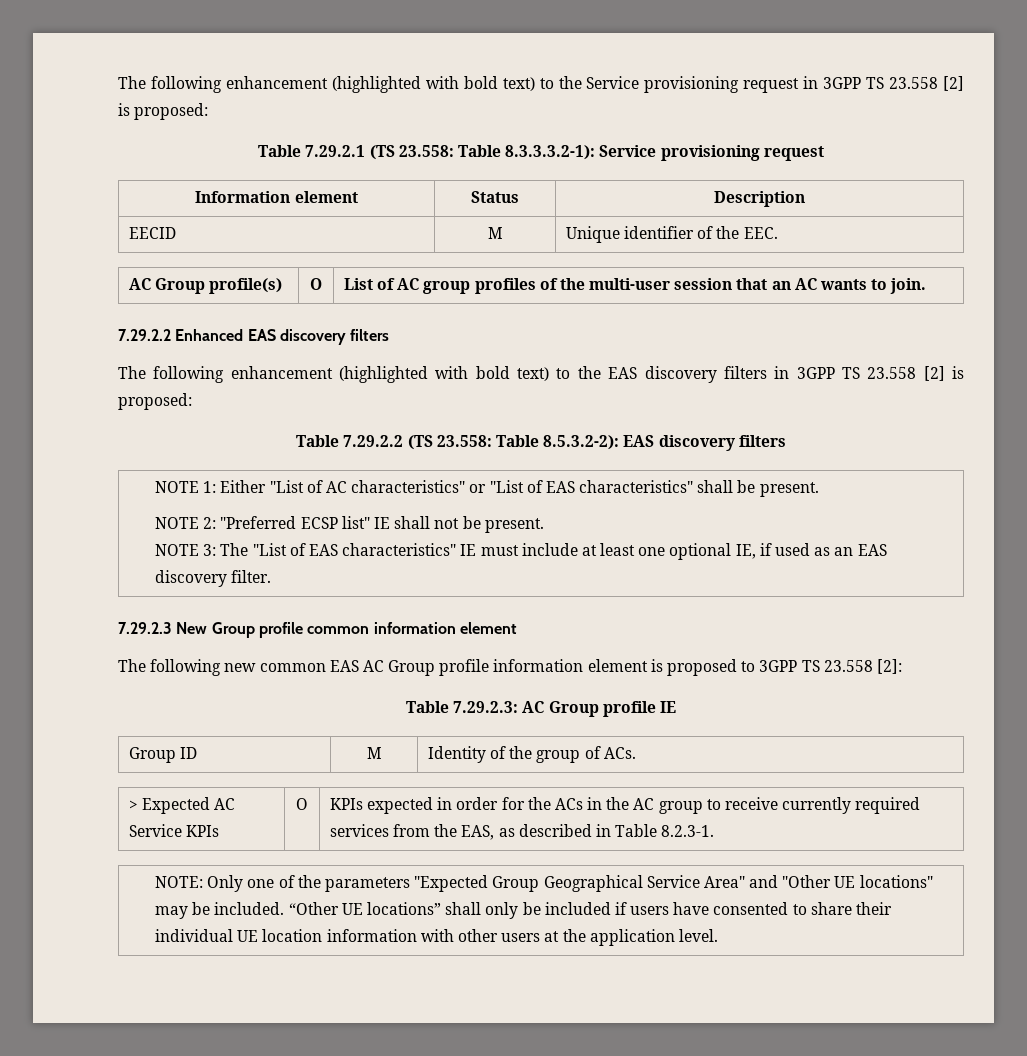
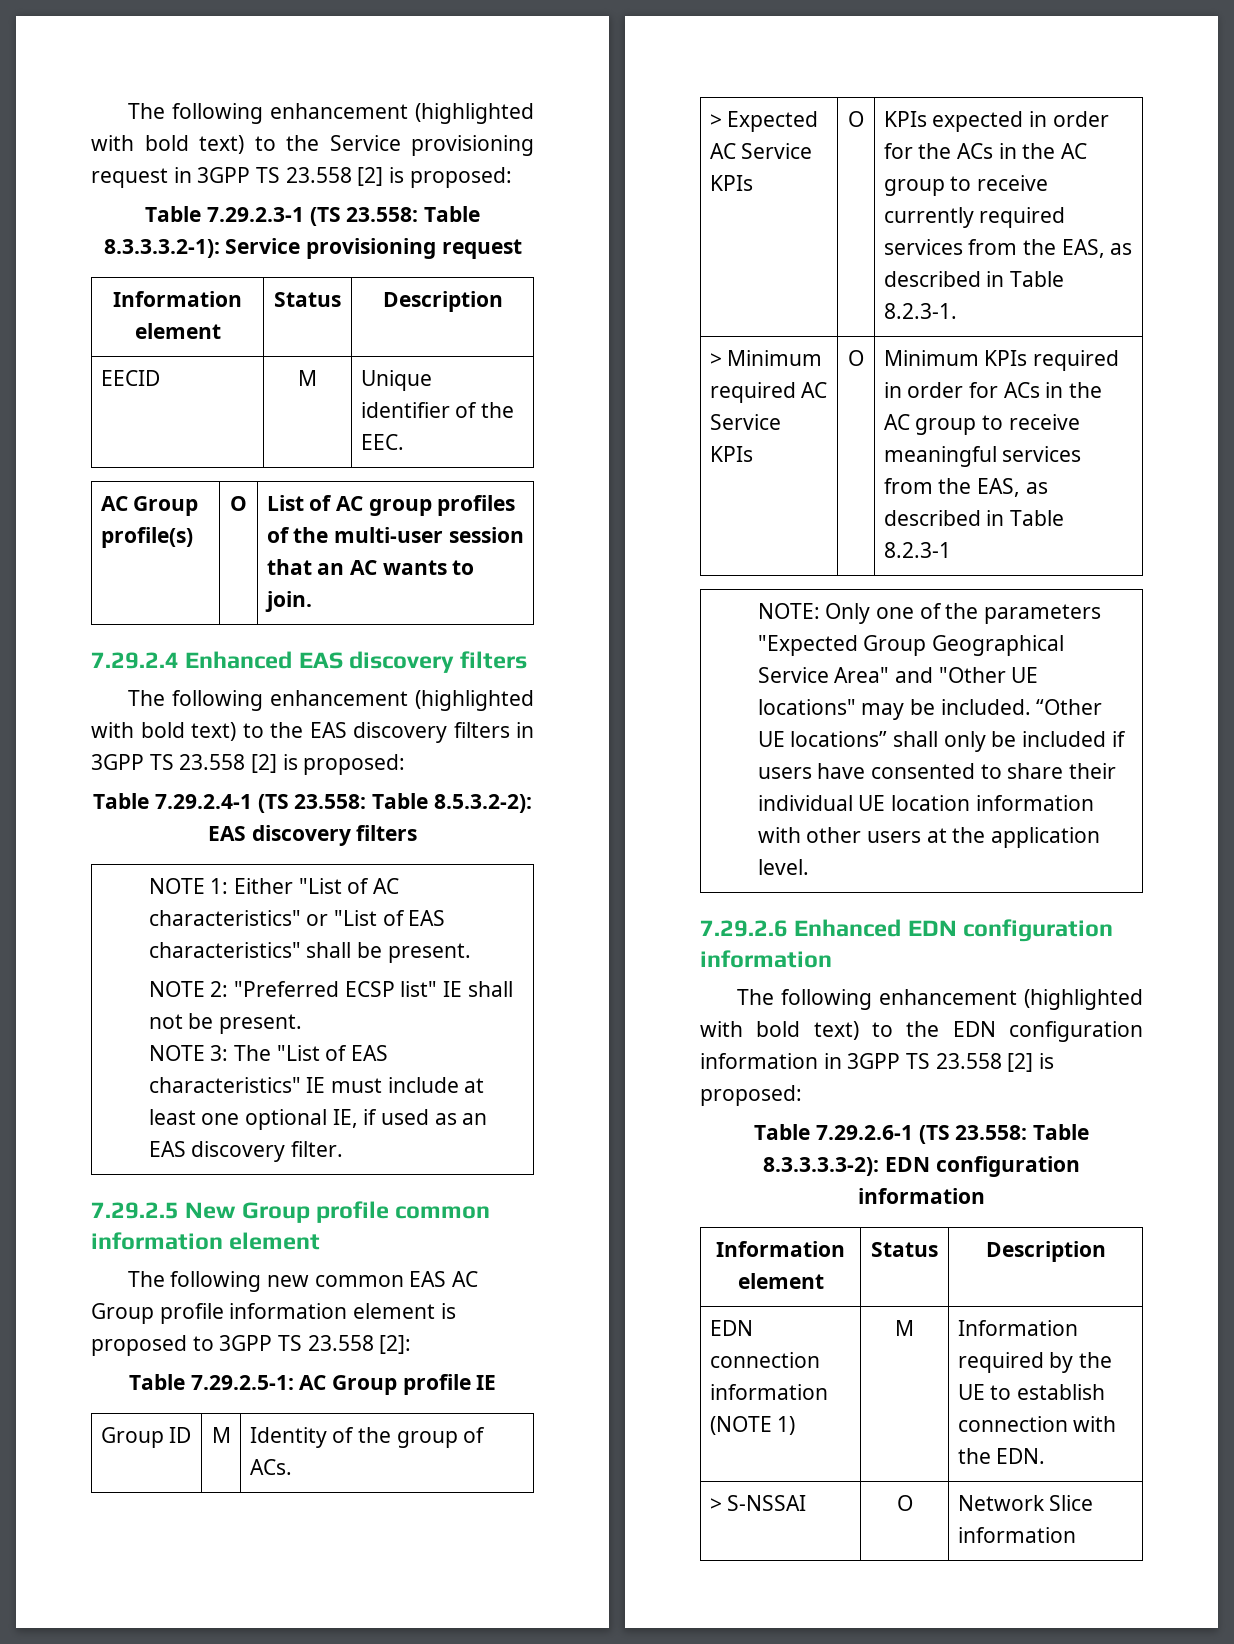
- Table 7.29.2.1 (TS 23.558: Table 8.3.3.3.2-1): Service provisioning request
+ Table 7.29.2.3-1 (TS 23.558: Table 8.3.3.3.2-1): Service provisioning request
- 7.29.2.2 Enhanced EAS discovery filters
+ 7.29.2.4 Enhanced EAS discovery filters
- Table 7.29.2.2 (TS 23.558: Table 8.5.3.2-2): EAS discovery filters
+ Table 7.29.2.4-1 (TS 23.558: Table 8.5.3.2-2): EAS discovery filters
- 7.29.2.3 New Group profile common information element
+ 7.29.2.5 New Group profile common information element
- Table 7.29.2.3: AC Group profile IE
+ Table 7.29.2.5-1: AC Group profile IE
+ > Minimum required AC Service KPIs | O | Minimum KPIs required in order for ACs in the AC group to receive meaningful services from the EAS, as described in Table 8.2.3-1
+ 7.29.2.6 Enhanced EDN configuration information
+ The following enhancement (highlighted with bold text) to the EDN configuration information in 3GPP TS 23.558 [2] is proposed:
+ Table 7.29.2.6-1 (TS 23.558: Table 8.3.3.3.3-2): EDN configuration information
+ Information element | Status | Description
+ EDN connection information (NOTE 1) | M | Information required by the UE to establish connection with the EDN.
+ > S-NSSAI | O | Network Slice information

